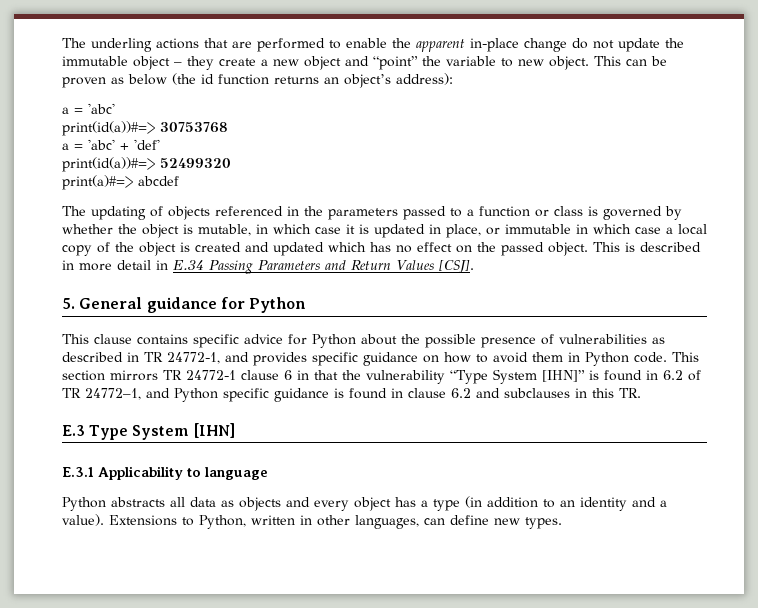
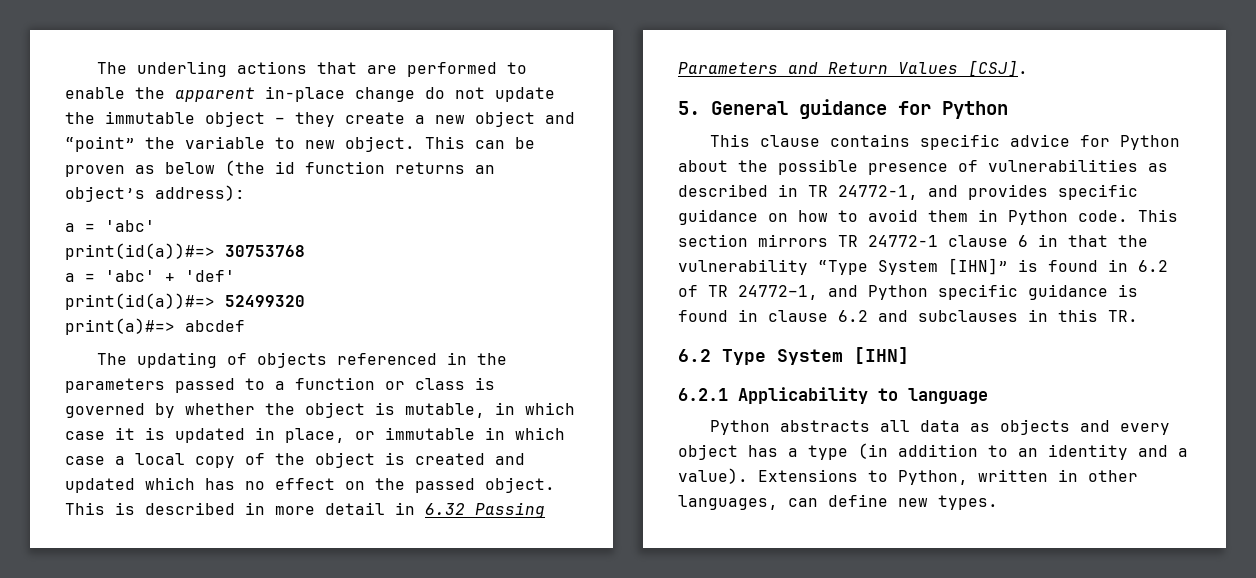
- This is described in more detail in E.34 Passing Parameters and Return Values [CSJ].
+ This is described in more detail in 6.32 Passing Parameters and Return Values [CSJ].
- E.3 Type System [IHN]
+ 6.2 Type System [IHN]
- E.3.1 Applicability to language
+ 6.2.1 Applicability to language

